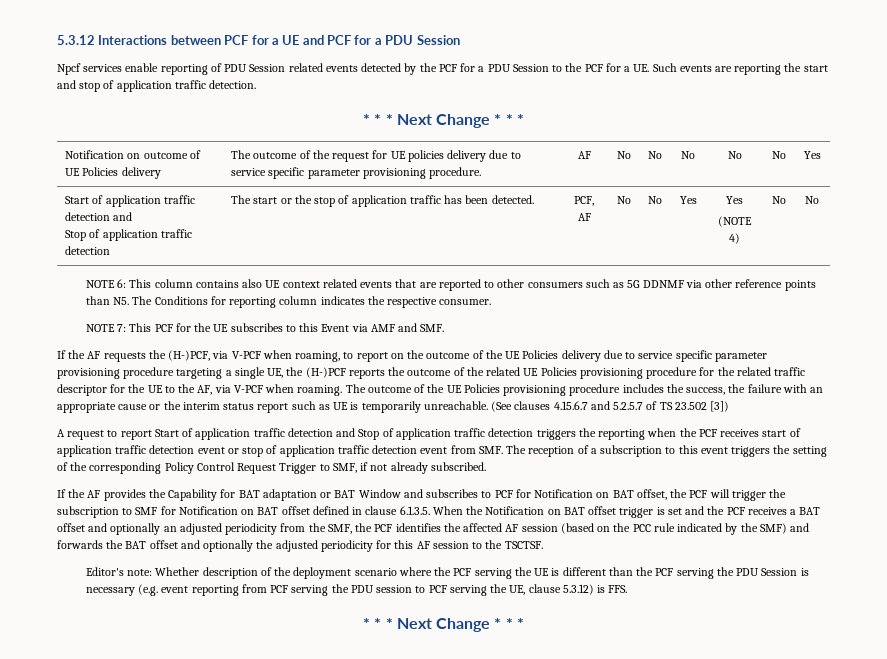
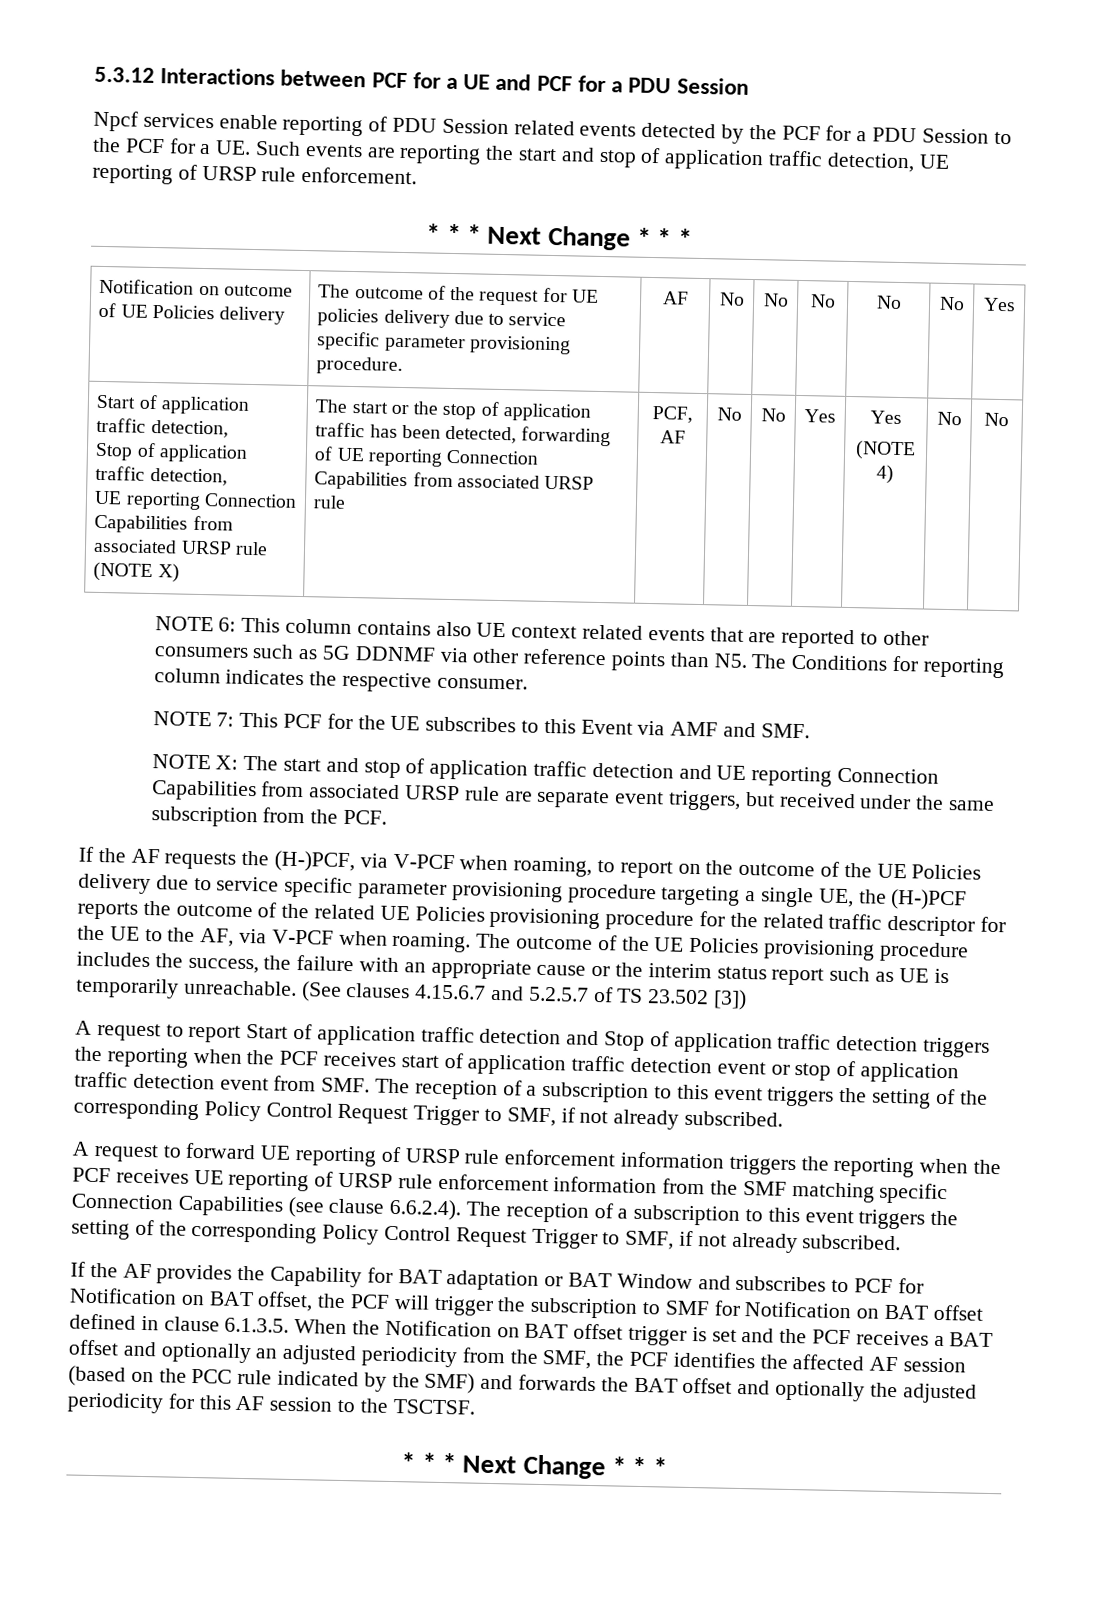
- Npcf services enable reporting of PDU Session related events detected by the PCF for a PDU Session to the PCF for a UE. Such events are reporting the start and stop of application traffic detection.
+ Npcf services enable reporting of PDU Session related events detected by the PCF for a PDU Session to the PCF for a UE. Such events are reporting the start and stop of application traffic detection, UE reporting of URSP rule enforcement.
  Notification on outcome of UE Policies delivery | The outcome of the request for UE policies delivery due to service specific parameter provisioning procedure. | AF | No | No | No | No | No | Yes
- Start of application traffic detection and
- Stop of application traffic detection
+ Start of application traffic detection,
+ Stop of application traffic detection,
+ UE reporting Connection Capabilities from associated URSP rule (NOTE X)
- The start or the stop of application traffic has been detected.
+ The start or the stop of application traffic has been detected, forwarding of UE reporting Connection Capabilities from associated URSP rule
+ NOTE X: The start and stop of application traffic detection and UE reporting Connection Capabilities from associated URSP rule are separate event triggers, but received under the same subscription from the PCF.
+ A request to forward UE reporting of URSP rule enforcement information triggers the reporting when the PCF receives UE reporting of URSP rule enforcement information from the SMF matching specific Connection Capabilities (see clause 6.6.2.4). The reception of a subscription to this event triggers the setting of the corresponding Policy Control Request Trigger to SMF, if not already subscribed.
- Editor's note: Whether description of the deployment scenario where the PCF serving the UE is different than the PCF serving the PDU Session is necessary (e.g. event reporting from PCF serving the PDU session to PCF serving the UE, clause 5.3.12) is FFS.

